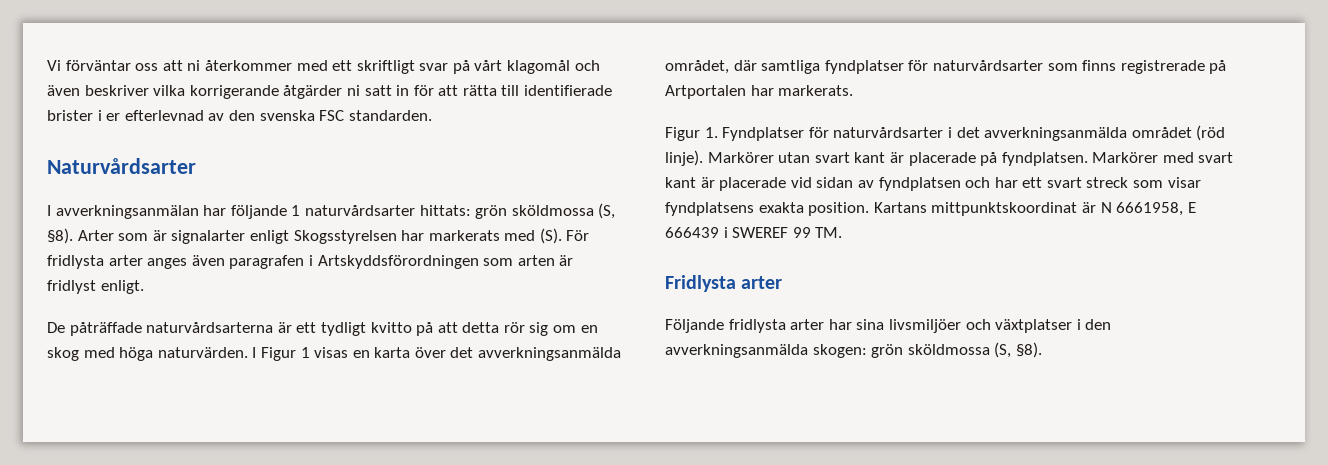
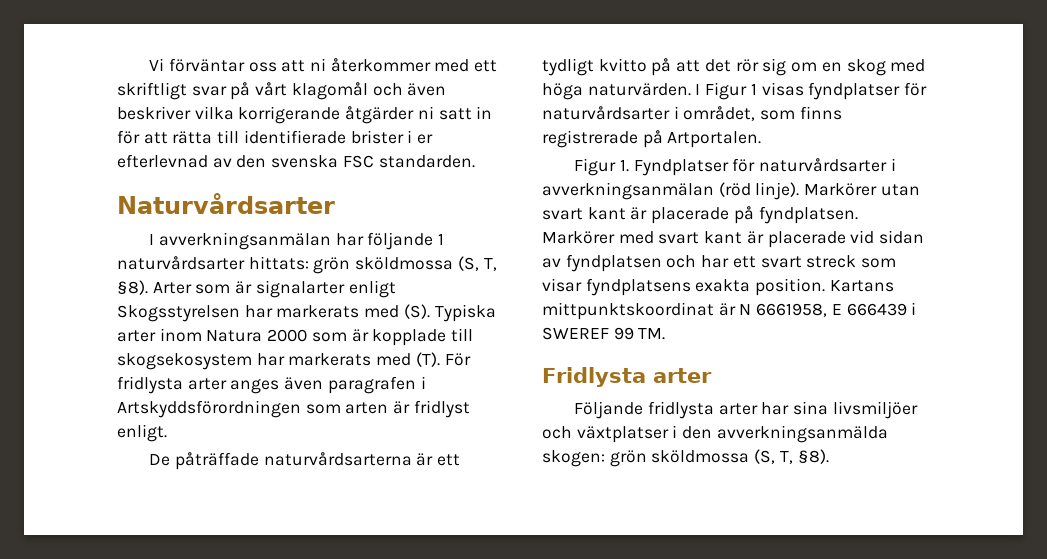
- I avverkningsanmälan har följande 1 naturvårdsarter hittats: grön sköldmossa (S, §8).
+ I avverkningsanmälan har följande 1 naturvårdsarter hittats: grön sköldmossa (S, T, §8).
- Arter som är signalarter enligt Skogsstyrelsen har markerats med (S). För fridlysta arter anges även paragrafen i Artskyddsförordningen som arten är fridlyst enligt.
+ Arter som är signalarter enligt Skogsstyrelsen har markerats med (S). Typiska arter inom Natura 2000 som är kopplade till skogsekosystem har markerats med (T). För fridlysta arter anges även paragrafen i Artskyddsförordningen som arten är fridlyst enligt.
- De påträffade naturvårdsarterna är ett tydligt kvitto på att detta rör sig om en skog med höga naturvärden.
+ De påträffade naturvårdsarterna är ett tydligt kvitto på att det rör sig om en skog med höga naturvärden.
- I Figur 1 visas en karta över det avverkningsanmälda området, där samtliga fyndplatser för naturvårdsarter som finns registrerade på Artportalen har markerats.
+ I Figur 1 visas fyndplatser för naturvårdsarter i området, som finns registrerade på Artportalen.
- Figur 1. Fyndplatser för naturvårdsarter i det avverkningsanmälda området (röd linje).
+ Figur 1. Fyndplatser för naturvårdsarter i avverkningsanmälan (röd linje).
- Följande fridlysta arter har sina livsmiljöer och växtplatser i den avverkningsanmälda skogen: grön sköldmossa (S, §8).
+ Följande fridlysta arter har sina livsmiljöer och växtplatser i den avverkningsanmälda skogen: grön sköldmossa (S, T, §8).

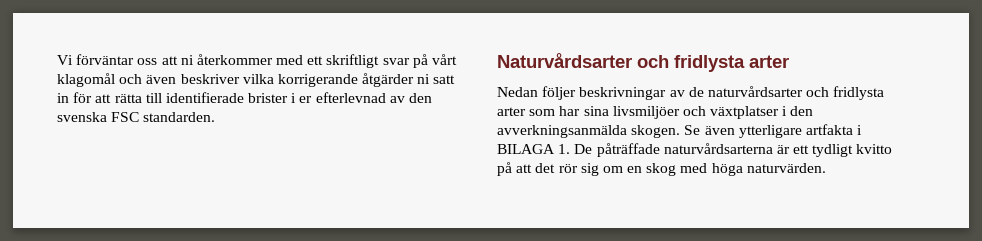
- Naturvårdsarter
- I avverkningsanmälan har följande 1 naturvårdsarter hittats: grön sköldmossa (S, T, §8). Arter som är signalarter enligt Skogsstyrelsen har markerats med (S). Typiska arter inom Natura 2000 som är kopplade till skogsekosystem har markerats med (T). För fridlysta arter anges även paragrafen i Artskyddsförordningen som arten är fridlyst enligt.
- De påträffade naturvårdsarterna är ett tydligt kvitto på att det rör sig om en skog med höga naturvärden. I Figur 1 visas fyndplatser för naturvårdsarter i området, som finns registrerade på Artportalen.
- Figur 1. Fyndplatser för naturvårdsarter i avverkningsanmälan (röd linje). Markörer utan svart kant är placerade på fyndplatsen. Markörer med svart kant är placerade vid sidan av fyndplatsen och har ett svart streck som visar fyndplatsens exakta position. Kartans mittpunktskoordinat är N 6661958, E 666439 i SWEREF 99 TM.
- Fridlysta arter
- Följande fridlysta arter har sina livsmiljöer och växtplatser i den avverkningsanmälda skogen: grön sköldmossa (S, T, §8).
+ Naturvårdsarter och fridlysta arter
+ Nedan följer beskrivningar av de naturvårdsarter och fridlysta arter som har sina livsmiljöer och växtplatser i den avverkningsanmälda skogen. Se även ytterligare artfakta i BILAGA 1. De påträffade naturvårdsarterna är ett tydligt kvitto på att det rör sig om en skog med höga naturvärden.

